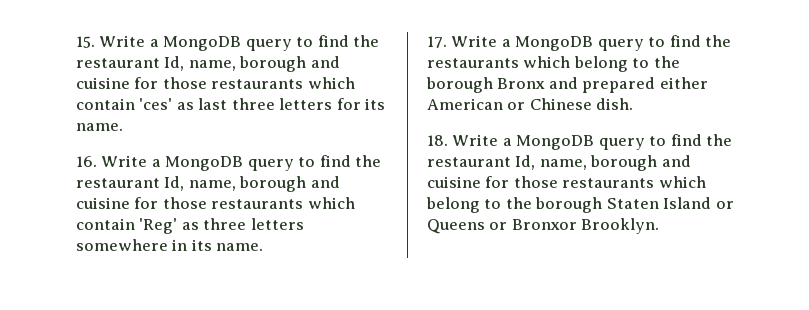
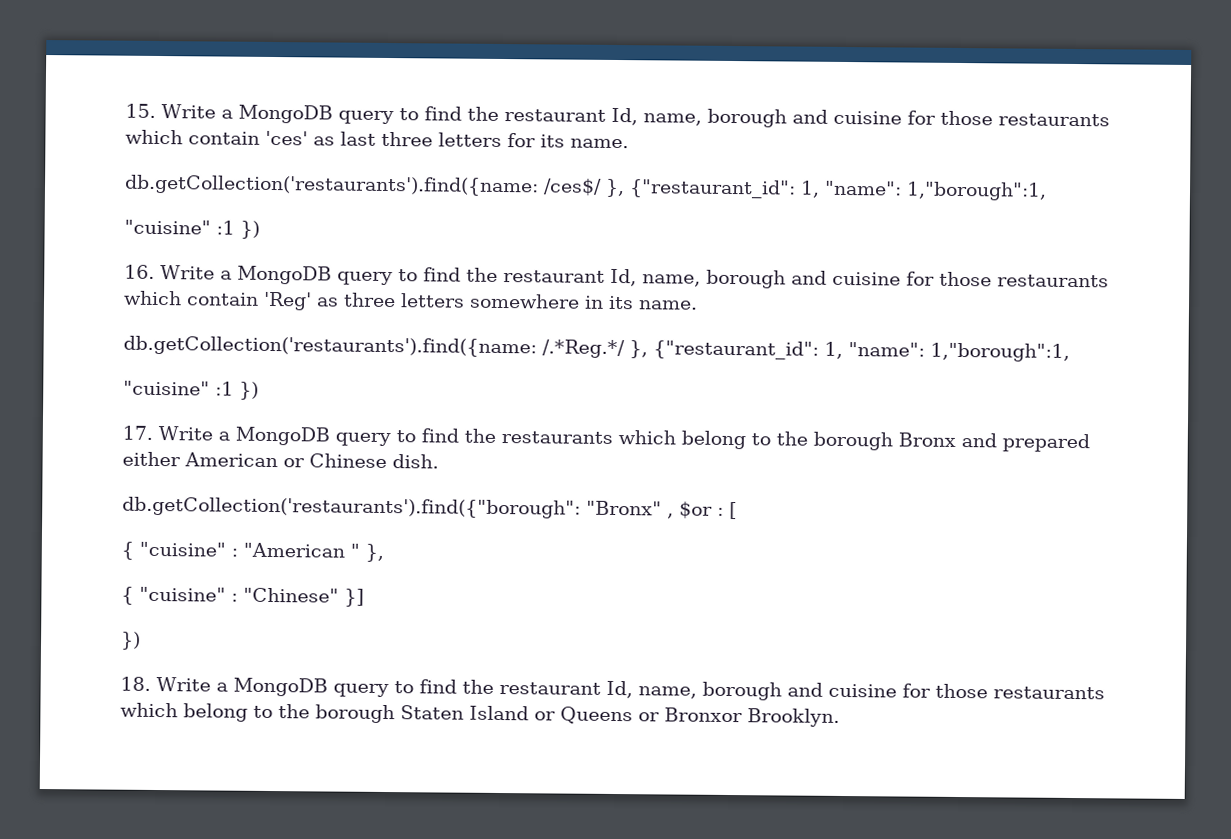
+ db.getCollection('restaurants').find({name: /ces$/ }, {"restaurant_id": 1, "name": 1,"borough":1,
+ "cuisine" :1 })
+ db.getCollection('restaurants').find({name: /.*Reg.*/ }, {"restaurant_id": 1, "name": 1,"borough":1,
+ "cuisine" :1 })
+ db.getCollection('restaurants').find({"borough": "Bronx" , $or : [
+ { "cuisine" : "American " },
+ { "cuisine" : "Chinese" }]
+ })

